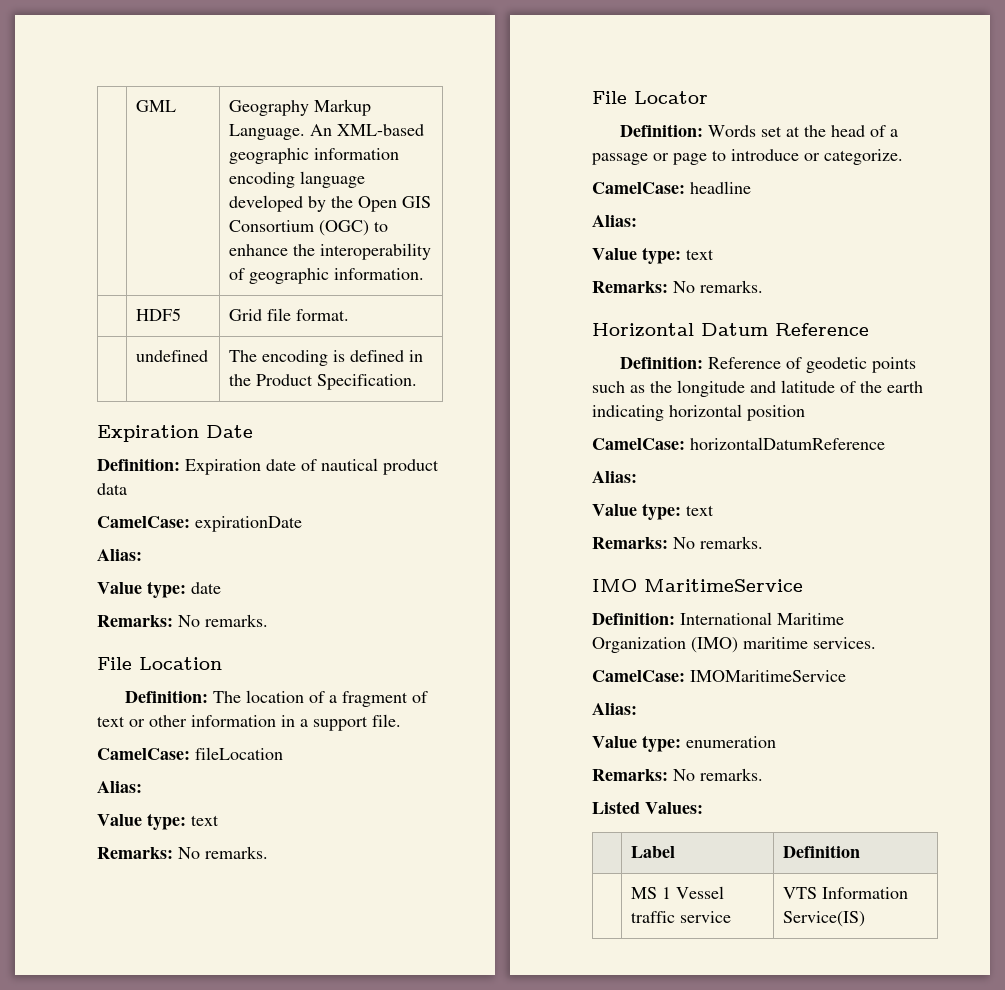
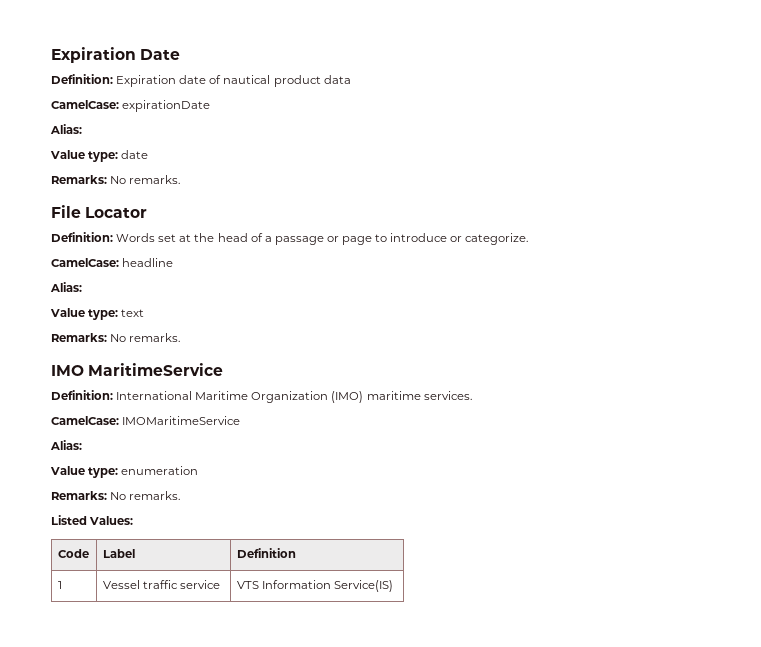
- | GML | Geography Markup Language. An XML-based geographic information encoding language developed by the Open GIS Consortium (OGC) to enhance the interoperability of geographic information.
- | HDF5 | Grid file format.
- | undefined | The encoding is defined in the Product Specification.
- File Location
- Definition: The location of a fragment of text or other information in a support file.
- CamelCase: fileLocation
- Alias:
- Value type: text
- Remarks: No remarks.
- Horizontal Datum Reference
- Definition: Reference of geodetic points such as the longitude and latitude of the earth indicating horizontal position
- CamelCase: horizontalDatumReference
- Alias:
- Value type: text
- Remarks: No remarks.
- | Label | Definition
+ Code | Label | Definition
- | MS 1 Vessel traffic service | VTS Information Service(IS)
+ 1 | Vessel traffic service | VTS Information Service(IS)

